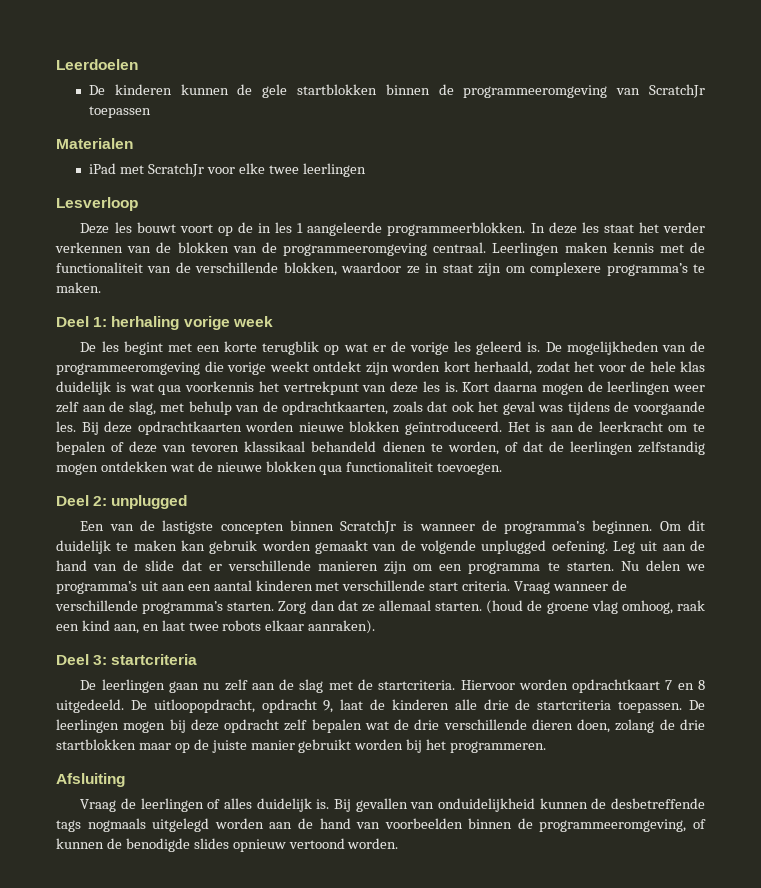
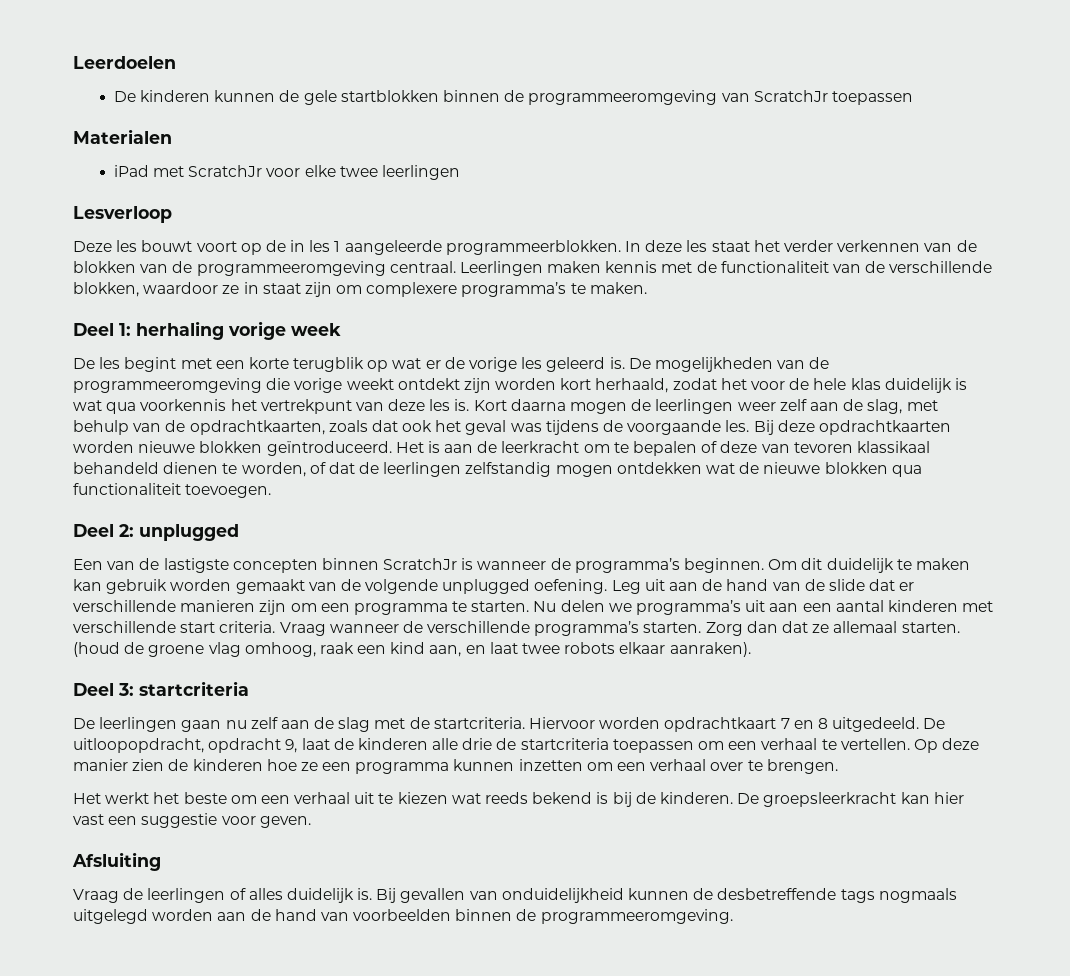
- De uitloopopdracht, opdracht 9, laat de kinderen alle drie de startcriteria toepassen. De leerlingen mogen bij deze opdracht zelf bepalen wat de drie verschillende dieren doen, zolang de drie startblokken maar op de juiste manier gebruikt worden bij het programmeren.
+ De uitloopopdracht, opdracht 9, laat de kinderen alle drie de startcriteria toepassen om een verhaal te vertellen. Op deze manier zien de kinderen hoe ze een programma kunnen inzetten om een verhaal over te brengen.
+ Het werkt het beste om een verhaal uit te kiezen wat reeds bekend is bij de kinderen. De groepsleerkracht kan hier vast een suggestie voor geven.
- Bij gevallen van onduidelijkheid kunnen de desbetreffende tags nogmaals uitgelegd worden aan de hand van voorbeelden binnen de programmeeromgeving, of kunnen de benodigde slides opnieuw vertoond worden.
+ Bij gevallen van onduidelijkheid kunnen de desbetreffende tags nogmaals uitgelegd worden aan de hand van voorbeelden binnen de programmeeromgeving.

